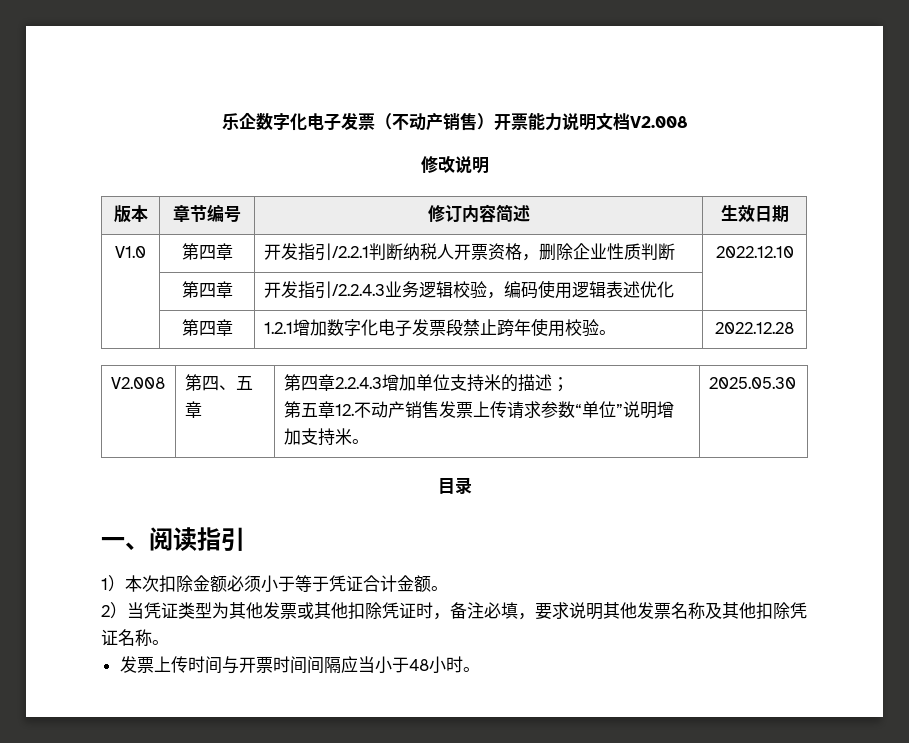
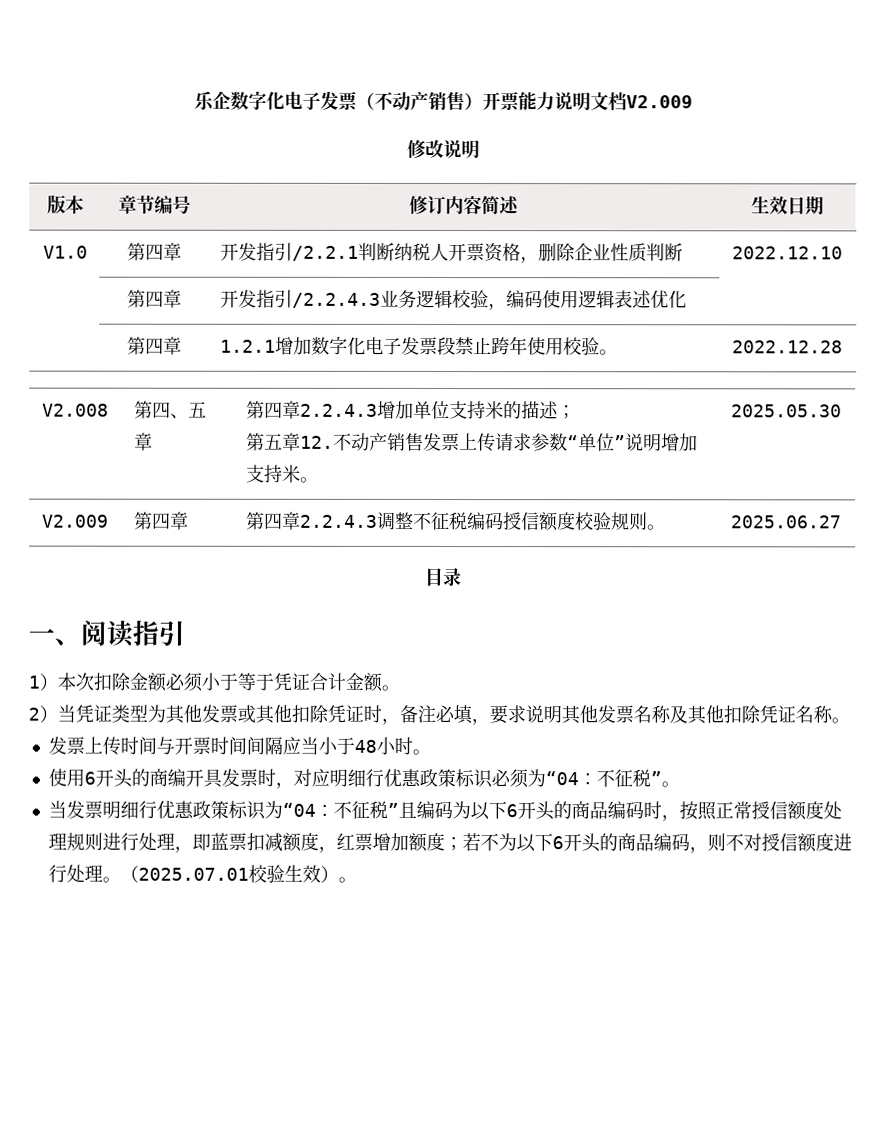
- 乐企数字化电子发票（不动产销售）开票能力说明文档V2.008
+ 乐企数字化电子发票（不动产销售）开票能力说明文档V2.009
+ V2.009 | 第四章 | 第四章2.2.4.3调整不征税编码授信额度校验规则。 | 2025.06.27
+ 使用6开头的商编开具发票时，对应明细行优惠政策标识必须为“04：不征税”。
+ 当发票明细行优惠政策标识为“04：不征税”且编码为以下6开头的商品编码时，按照正常授信额度处理规则进行处理，即蓝票扣减额度，红票增加额度；若不为以下6开头的商品编码，则不对授信额度进行处理。（2025.07.01校验生效）。

